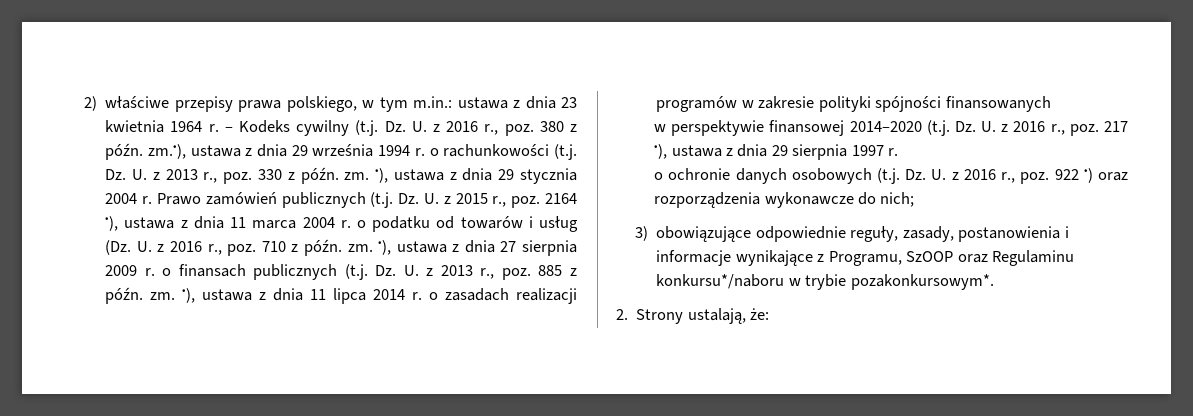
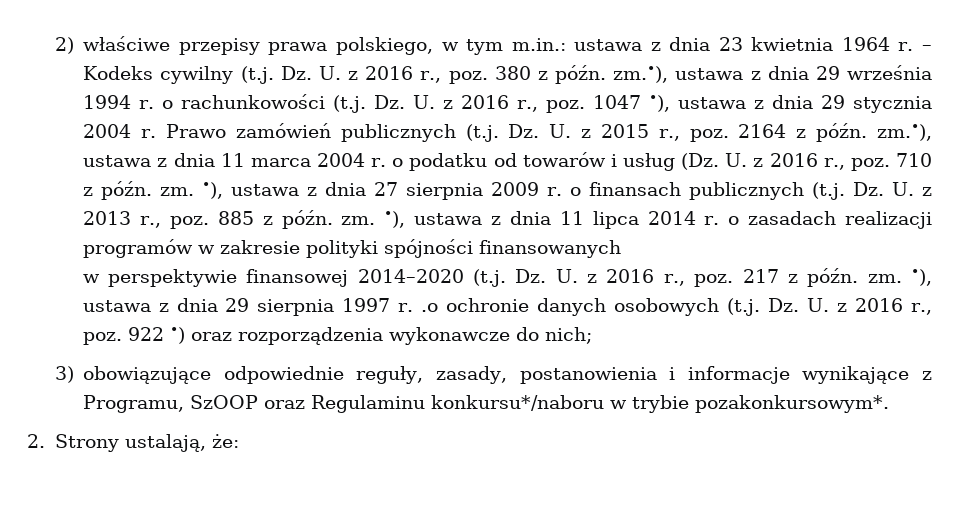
- – Kodeks cywilny (t.j. Dz. U. z 2016 r., poz. 380 z późn. zm.•), ustawa z dnia 29 września 1994 r. o rachunkowości (t.j. Dz. U. z 2013 r., poz. 330 z późn. zm. •), ustawa z dnia 29 stycznia 2004 r.
+ – Kodeks cywilny (t.j. Dz. U. z 2016 r., poz. 380 z późn. zm.•), ustawa z dnia 29 września 1994 r. o rachunkowości (t.j. Dz. U. z 2016 r., poz. 1047 •), ustawa z dnia 29 stycznia 2004 r.
- Prawo zamówień publicznych (t.j. Dz. U. z 2015 r., poz. 2164 •), ustawa z dnia 11 marca 2004 r. o podatku od towarów i usług (Dz. U. z 2016 r., poz. 710 z późn. zm.
+ Prawo zamówień publicznych (t.j. Dz. U. z 2015 r., poz. 2164 z późn. zm.•), ustawa z dnia 11 marca 2004 r. o podatku od towarów i usług (Dz. U. z 2016 r., poz. 710 z późn. zm.
- w perspektywie finansowej 2014–2020 (t.j. Dz. U. z 2016 r., poz. 217 •), ustawa z dnia 29 sierpnia 1997 r.
- o ochronie danych osobowych (t.j. Dz. U. z 2016 r., poz. 922 •) oraz rozporządzenia wykonawcze do nich;
+ w perspektywie finansowej 2014–2020 (t.j. Dz. U. z 2016 r., poz. 217 z późn. zm. •), ustawa z dnia 29 sierpnia 1997 r. .o ochronie danych osobowych (t.j. Dz. U. z 2016 r., poz. 922 •) oraz rozporządzenia wykonawcze do nich;

